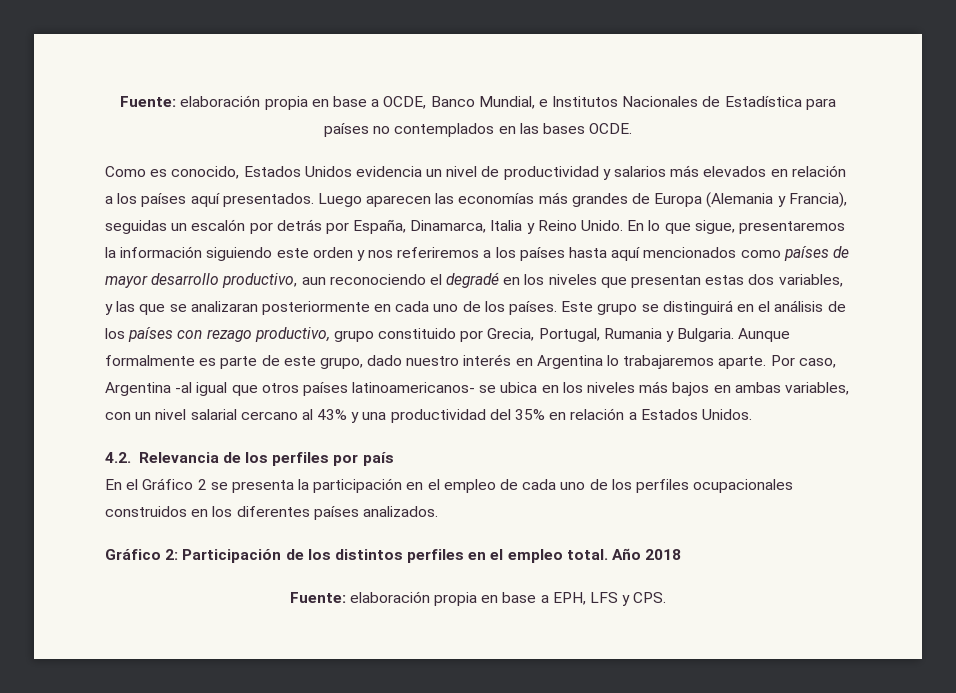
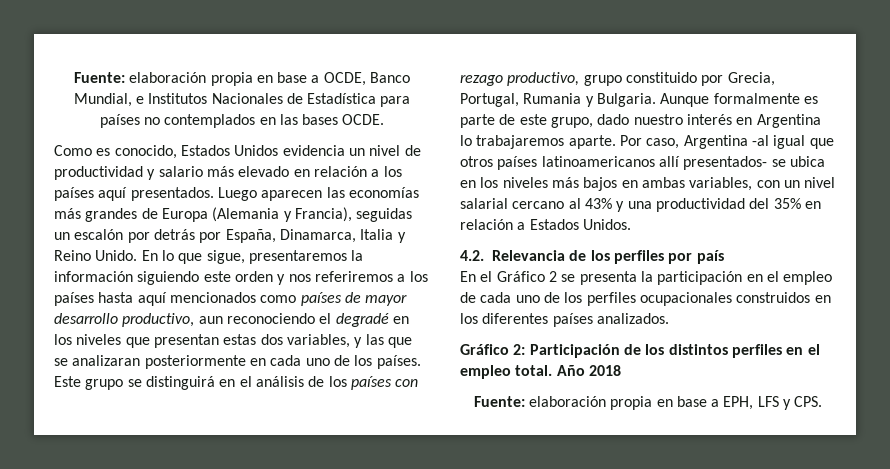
- Como es conocido, Estados Unidos evidencia un nivel de productividad y salarios más elevados en relación a los países aquí presentados.
+ Como es conocido, Estados Unidos evidencia un nivel de productividad y salario más elevado en relación a los países aquí presentados.
- Por caso, Argentina -al igual que otros países latinoamericanos- se ubica en los niveles más bajos en ambas variables, con un nivel salarial cercano al 43% y una productividad del 35% en relación a Estados Unidos.
+ Por caso, Argentina -al igual que otros países latinoamericanos allí presentados- se ubica en los niveles más bajos en ambas variables, con un nivel salarial cercano al 43% y una productividad del 35% en relación a Estados Unidos.

